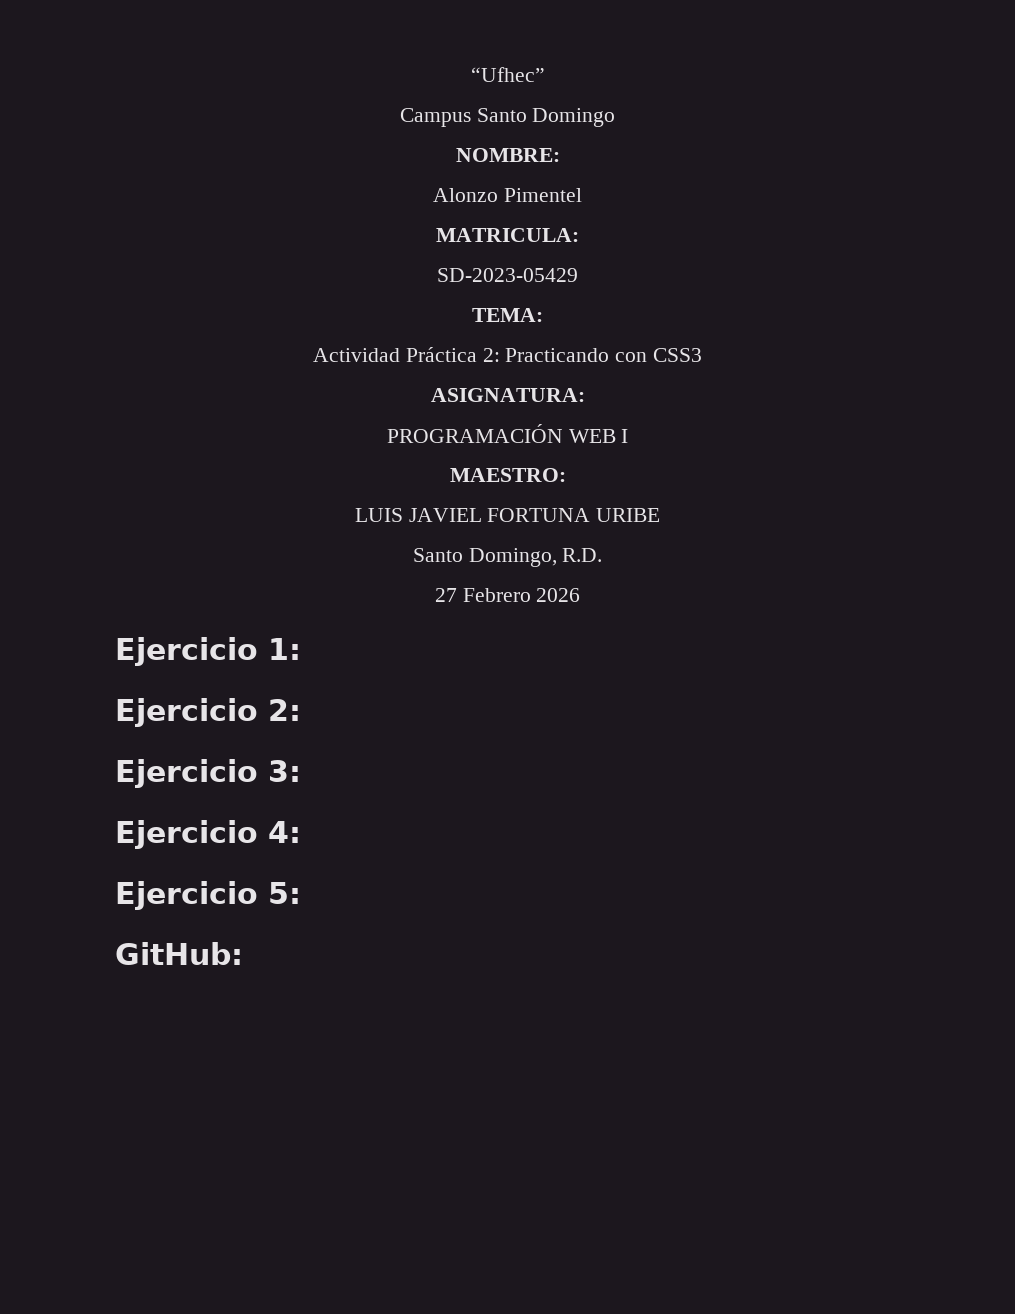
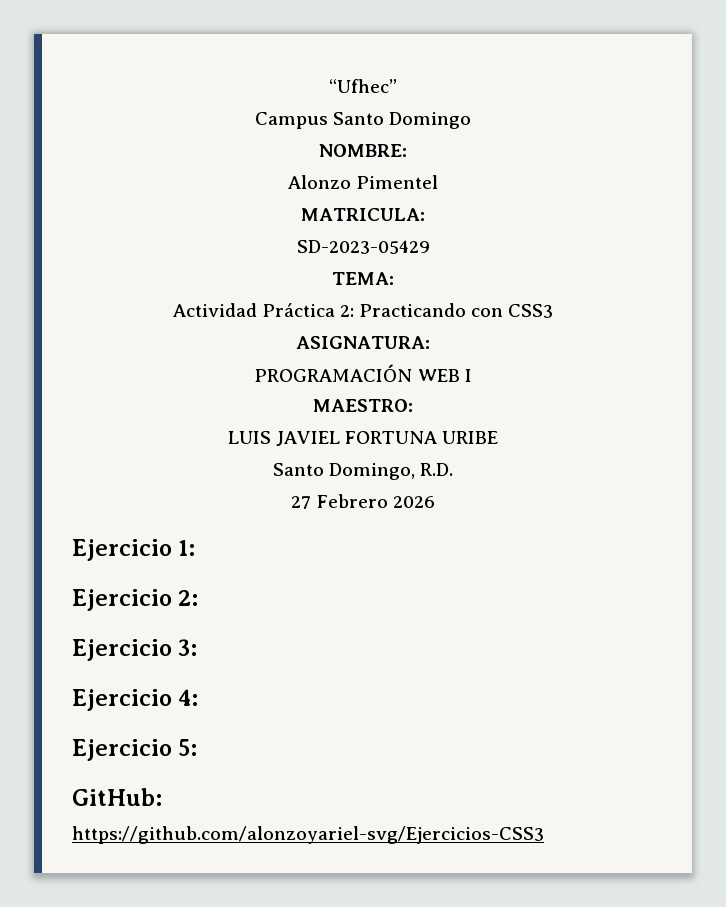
+ https://github.com/alonzoyariel-svg/Ejercicios-CSS3

